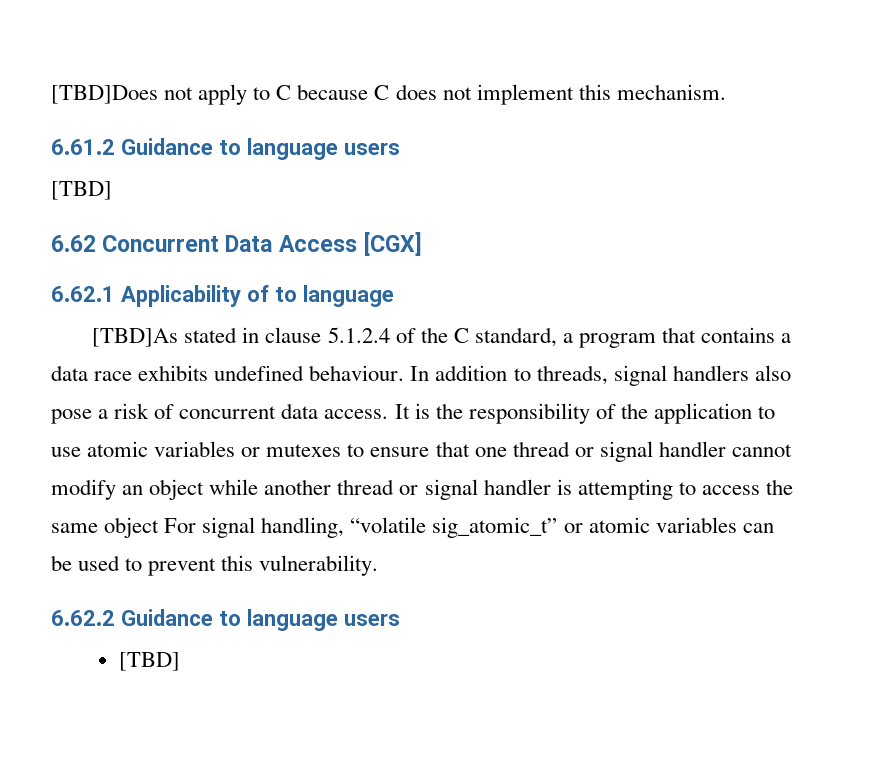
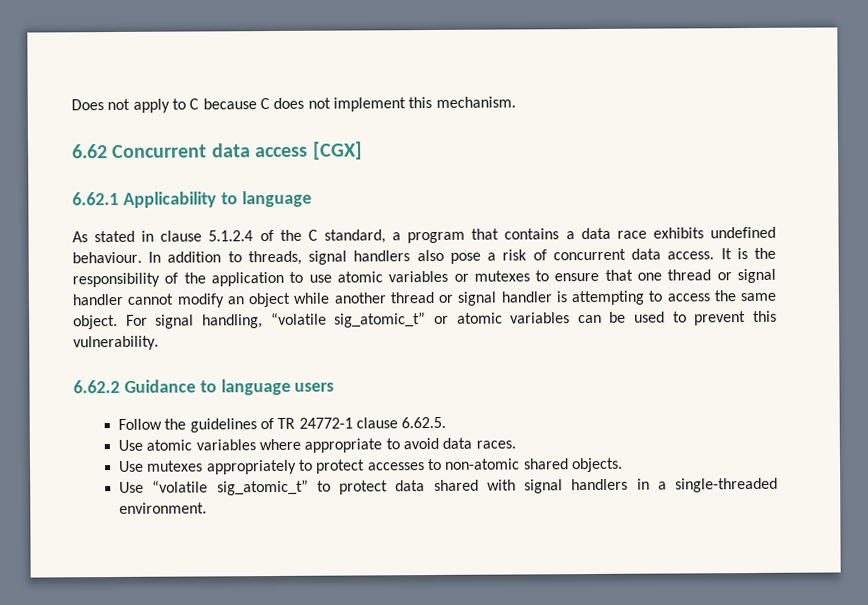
- [TBD]Does not apply to C because C does not implement this mechanism.
+ Does not apply to C because C does not implement this mechanism.
- 6.61.2 Guidance to language users
- [TBD]
- 6.62 Concurrent Data Access [CGX]
+ 6.62 Concurrent data access [CGX]
- 6.62.1 Applicability of to language
+ 6.62.1 Applicability to language
- [TBD]As stated in clause 5.1.2.4 of the C standard, a program that contains a data race exhibits undefined behaviour.
+ As stated in clause 5.1.2.4 of the C standard, a program that contains a data race exhibits undefined behaviour.
- It is the responsibility of the application to use atomic variables or mutexes to ensure that one thread or signal handler cannot modify an object while another thread or signal handler is attempting to access the same object For signal handling, “volatile sig_atomic_t” or atomic variables can be used to prevent this vulnerability.
+ It is the responsibility of the application to use atomic variables or mutexes to ensure that one thread or signal handler cannot modify an object while another thread or signal handler is attempting to access the same object. For signal handling, “volatile sig_atomic_t” or atomic variables can be used to prevent this vulnerability.
  6.62.2 Guidance to language users
- [TBD]
+ Follow the guidelines of TR 24772-1 clause 6.62.5.
+ Use atomic variables where appropriate to avoid data races.
+ Use mutexes appropriately to protect accesses to non-atomic shared objects.
+ Use “volatile sig_atomic_t” to protect data shared with signal handlers in a single-threaded environment.

